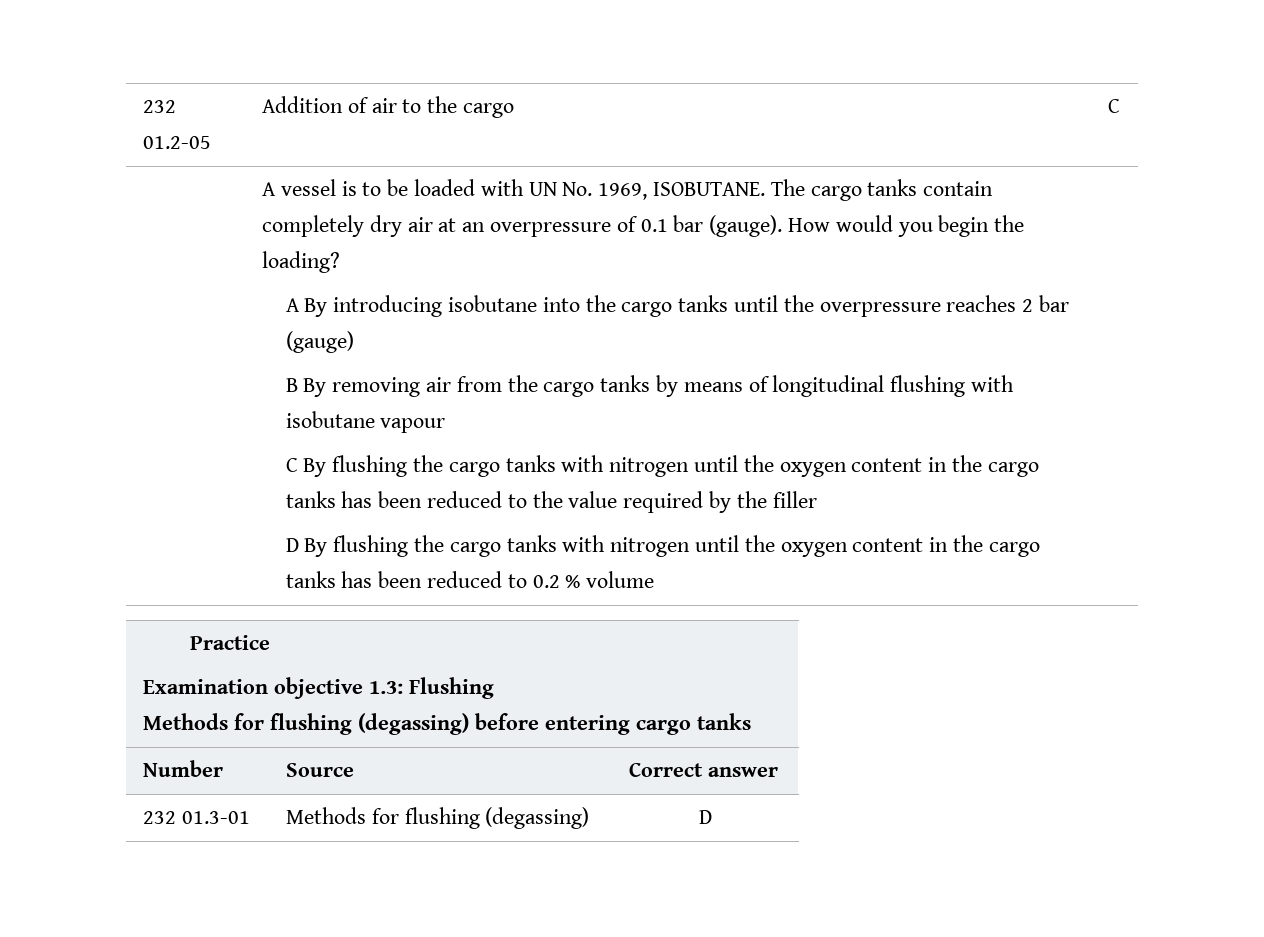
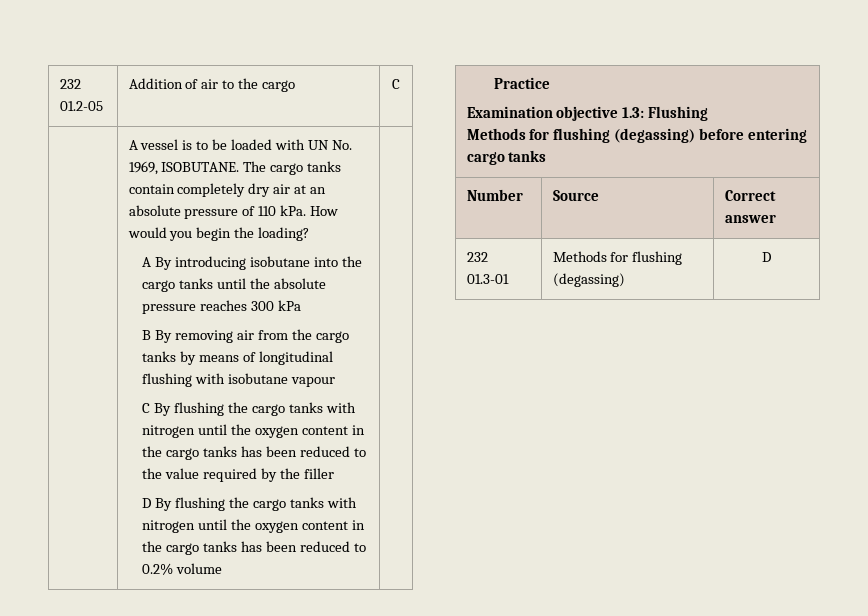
- The cargo tanks contain completely dry air at an overpressure of 0.1 bar (gauge).
+ The cargo tanks contain completely dry air at an absolute pressure of 110 kPa.
- A By introducing isobutane into the cargo tanks until the overpressure reaches 2 bar (gauge)
+ A By introducing isobutane into the cargo tanks until the absolute pressure reaches 300 kPa
- D By flushing the cargo tanks with nitrogen until the oxygen content in the cargo tanks has been reduced to 0.2 % volume
+ D By flushing the cargo tanks with nitrogen until the oxygen content in the cargo tanks has been reduced to 0.2% volume

